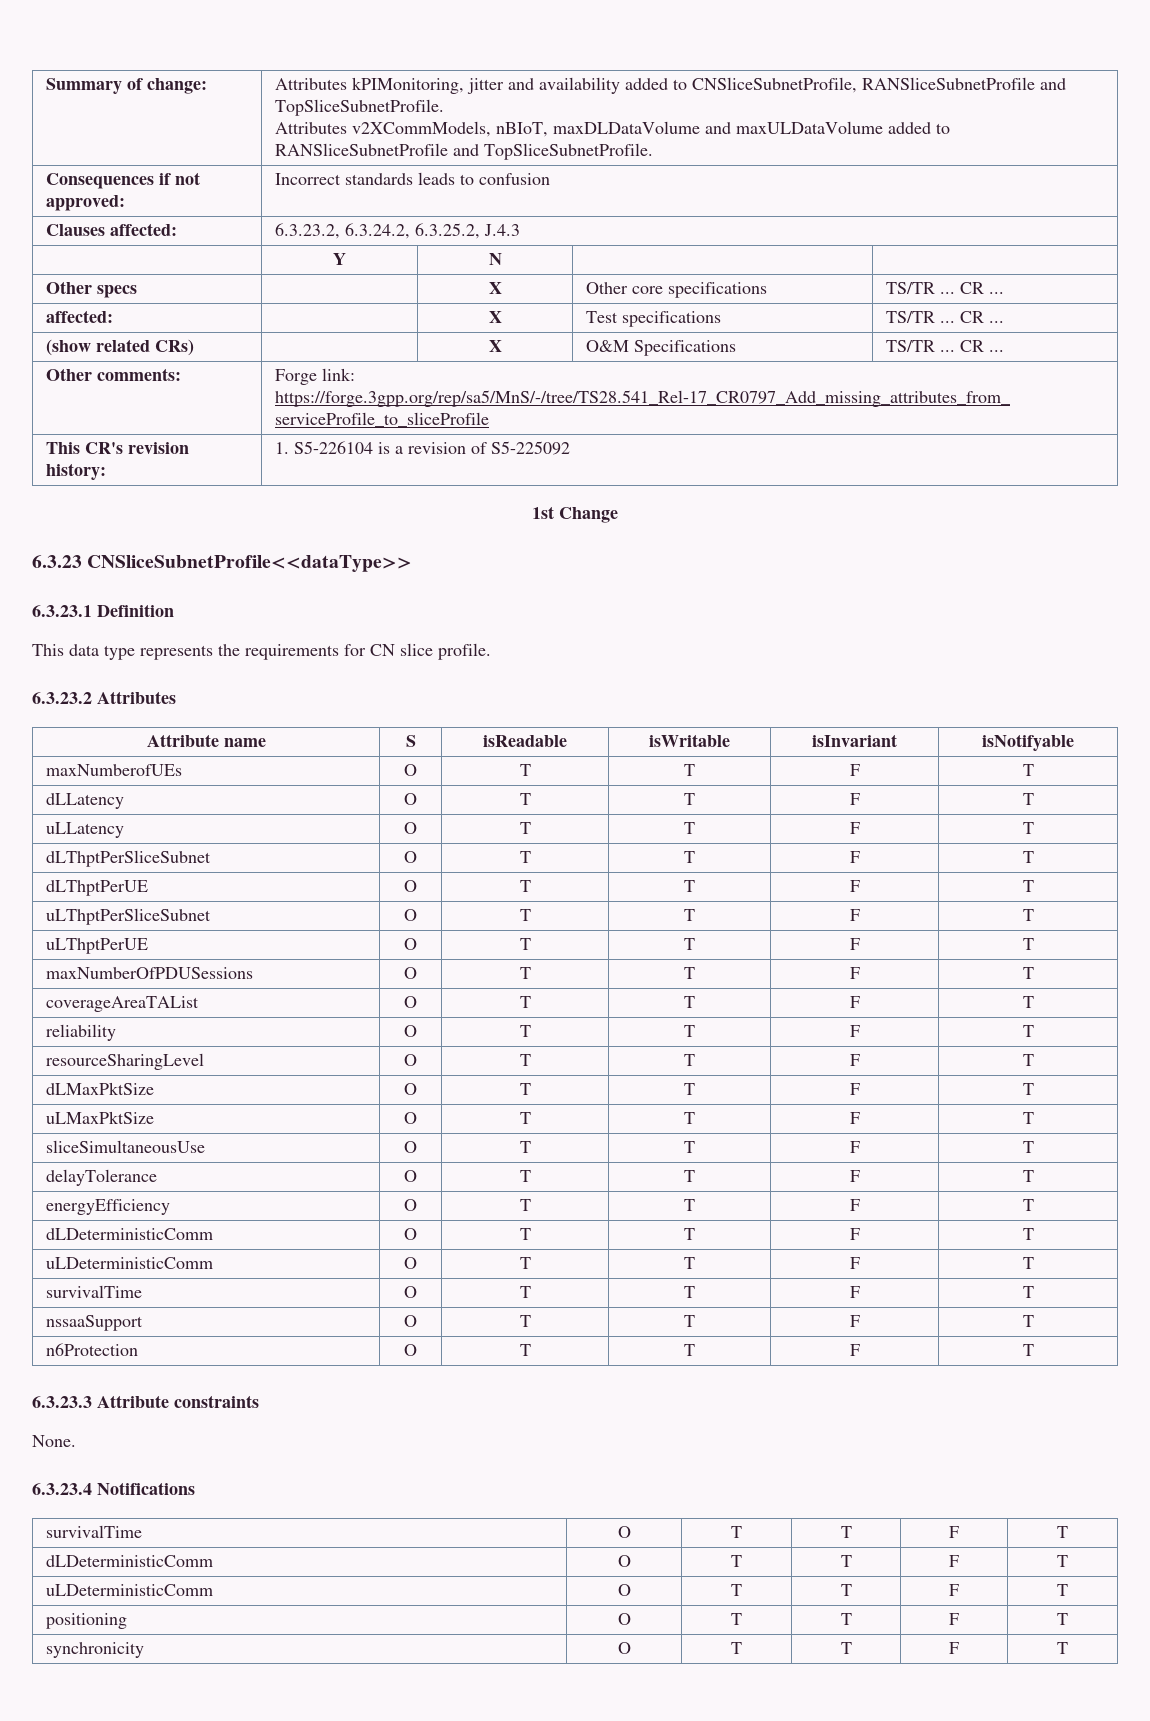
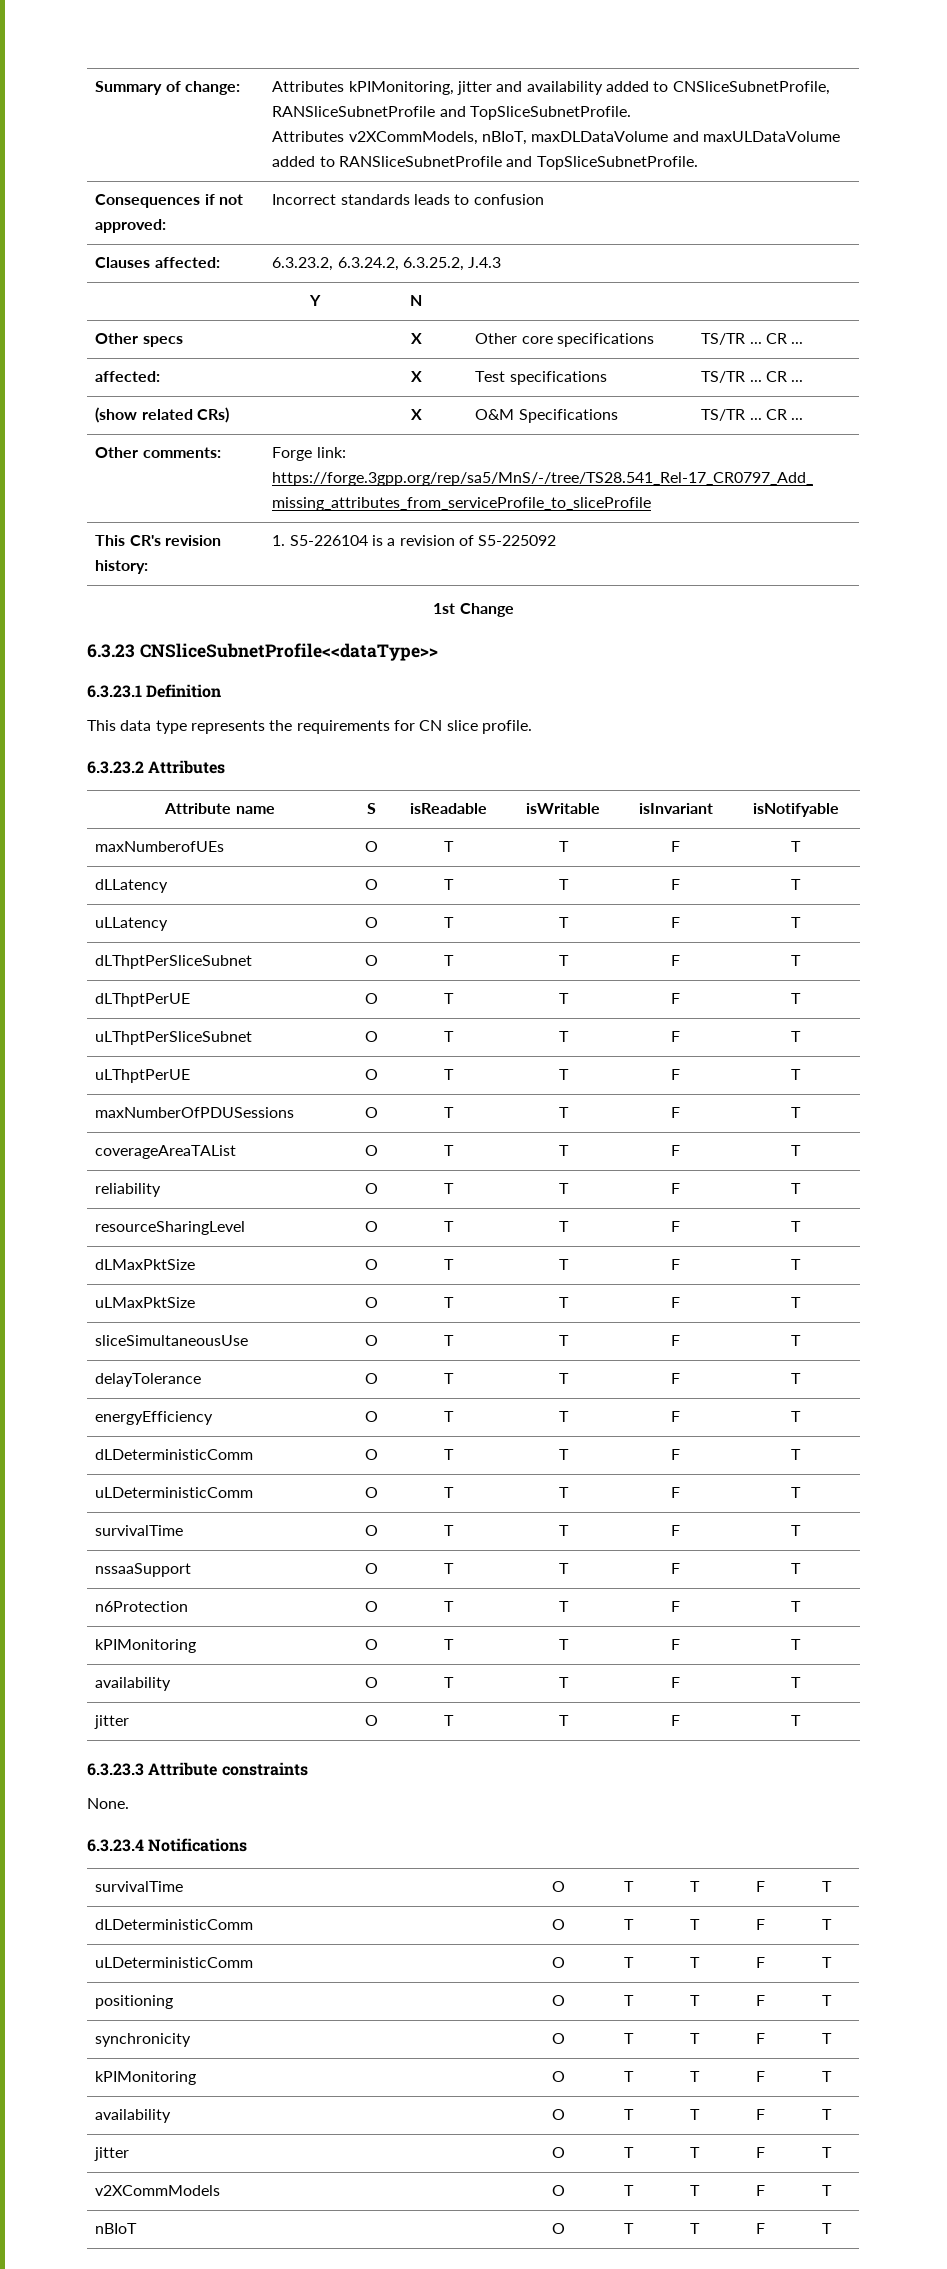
  n6Protection | O | T | T | F | T
+ kPIMonitoring | O | T | T | F | T
+ availability | O | T | T | F | T
+ jitter | O | T | T | F | T
  synchronicity | O | T | T | F | T
+ kPIMonitoring | O | T | T | F | T
+ availability | O | T | T | F | T
+ jitter | O | T | T | F | T
+ v2XCommModels | O | T | T | F | T
+ nBIoT | O | T | T | F | T

